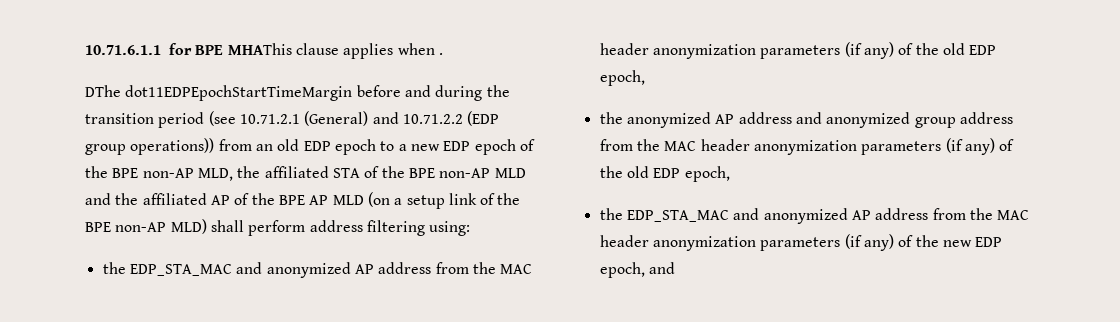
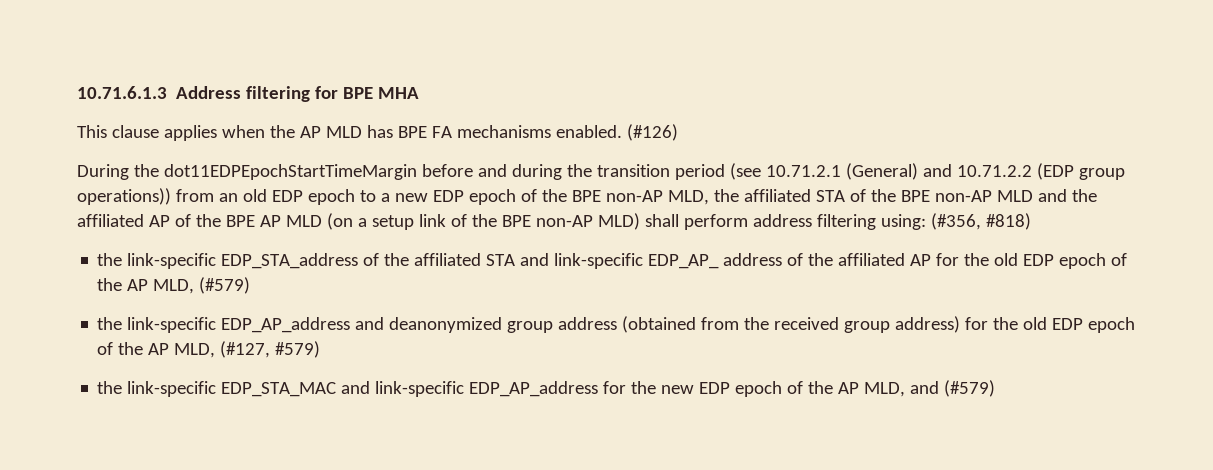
- 10.71.6.1.1 for BPE MHAThis clause applies when .
- DThe dot11EDPEpochStartTimeMargin before and during the transition period (see 10.71.2.1 (General) and 10.71.2.2 (EDP group operations)) from an old EDP epoch to a new EDP epoch of the BPE non-AP MLD, the affiliated STA of the BPE non-AP MLD and the affiliated AP of the BPE AP MLD (on a setup link of the BPE non-AP MLD) shall perform address filtering using:
- the EDP_STA_MAC and anonymized AP address from the MAC header anonymization parameters (if any) of the old EDP epoch,
- the anonymized AP address and anonymized group address from the MAC header anonymization parameters (if any) of the old EDP epoch,
- the EDP_STA_MAC and anonymized AP address from the MAC header anonymization parameters (if any) of the new EDP epoch, and
+ 10.71.6.1.3 Address filtering for BPE MHA
+ This clause applies when the AP MLD has BPE FA mechanisms enabled. (#126)
+ During the dot11EDPEpochStartTimeMargin before and during the transition period (see 10.71.2.1 (General) and 10.71.2.2 (EDP group operations)) from an old EDP epoch to a new EDP epoch of the BPE non-AP MLD, the affiliated STA of the BPE non-AP MLD and the affiliated AP of the BPE AP MLD (on a setup link of the BPE non-AP MLD) shall perform address filtering using: (#356, #818)
+ the link-specific EDP_STA_address of the affiliated STA and link-specific EDP_AP_ address of the affiliated AP for the old EDP epoch of the AP MLD, (#579)
+ the link-specific EDP_AP_address and deanonymized group address (obtained from the received group address) for the old EDP epoch of the AP MLD, (#127, #579)
+ the link-specific EDP_STA_MAC and link-specific EDP_AP_address for the new EDP epoch of the AP MLD, and (#579)

